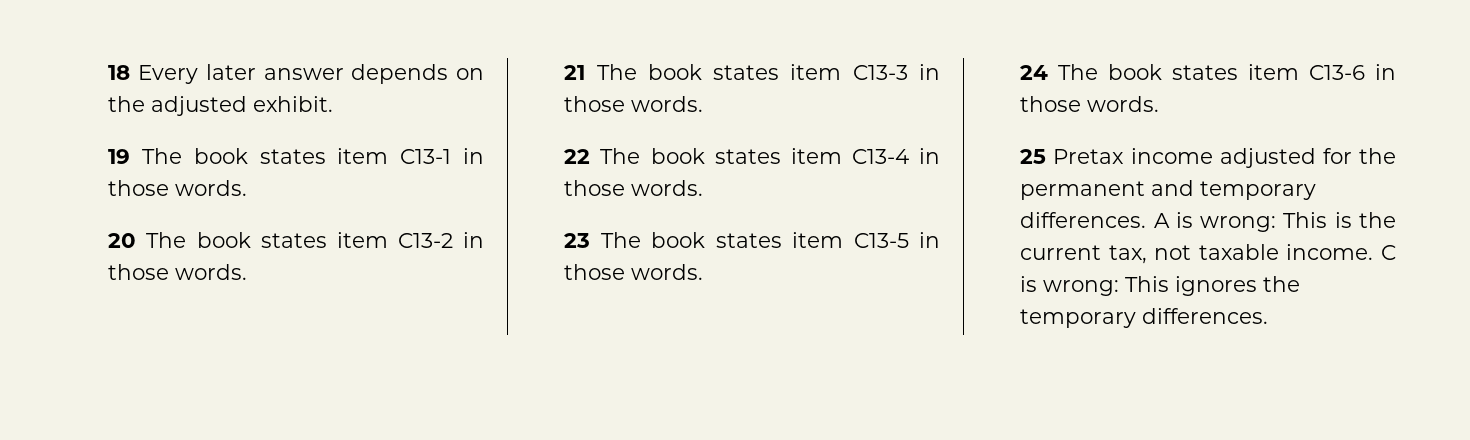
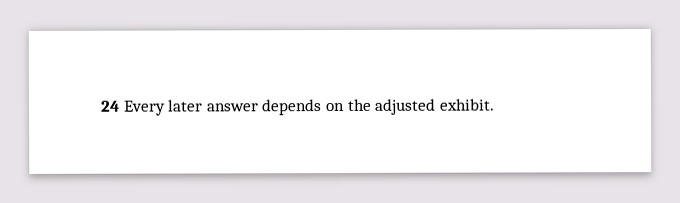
- 18 Every later answer depends on the adjusted exhibit.
+ 24 Every later answer depends on the adjusted exhibit.
- 19 The book states item C13-1 in those words.
- 20 The book states item C13-2 in those words.
- 21 The book states item C13-3 in those words.
- 22 The book states item C13-4 in those words.
- 23 The book states item C13-5 in those words.
- 24 The book states item C13-6 in those words.
- 25 Pretax income adjusted for the permanent and temporary differences. A is wrong: This is the current tax, not taxable income. C is wrong: This ignores the temporary differences.

